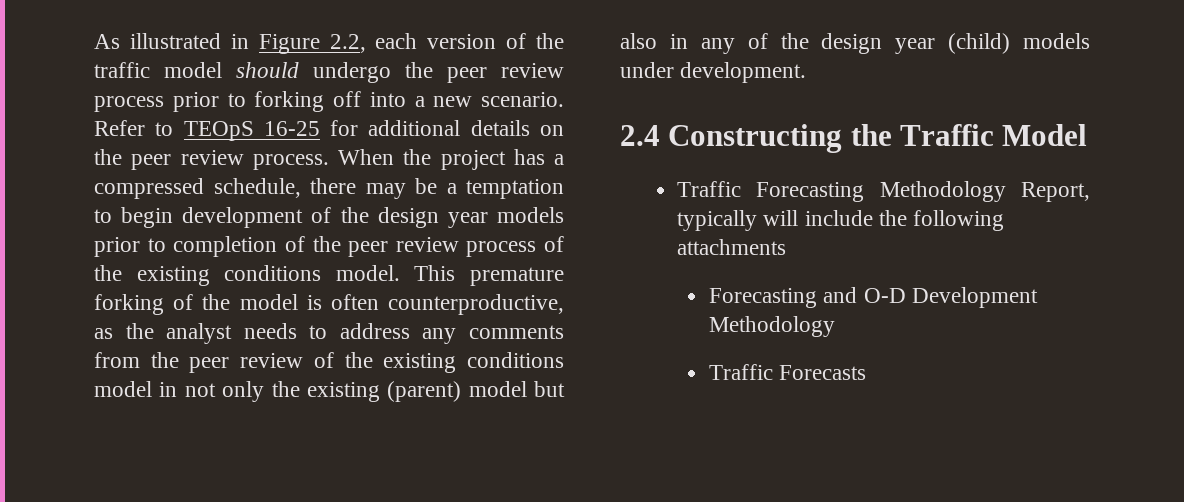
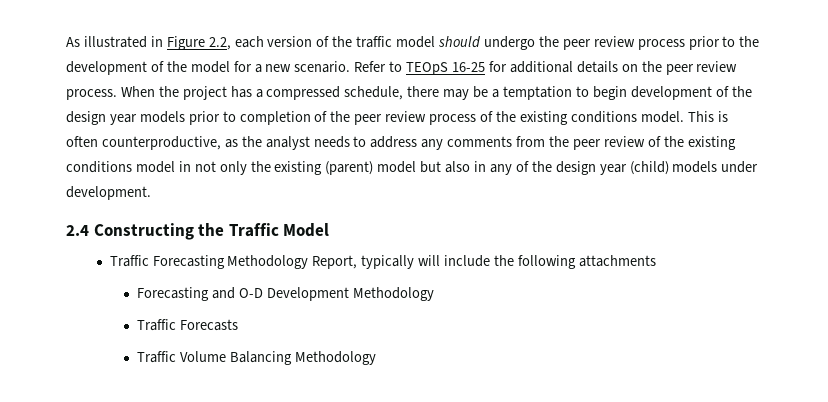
- As illustrated in Figure 2.2, each version of the traffic model should undergo the peer review process prior to forking off into a new scenario.
+ As illustrated in Figure 2.2, each version of the traffic model should undergo the peer review process prior to the development of the model for a new scenario.
- This premature forking of the model is often counterproductive, as the analyst needs to address any comments from the peer review of the existing conditions model in not only the existing (parent) model but also in any of the design year (child) models under development.
+ This is often counterproductive, as the analyst needs to address any comments from the peer review of the existing conditions model in not only the existing (parent) model but also in any of the design year (child) models under development.
+ Traffic Volume Balancing Methodology

